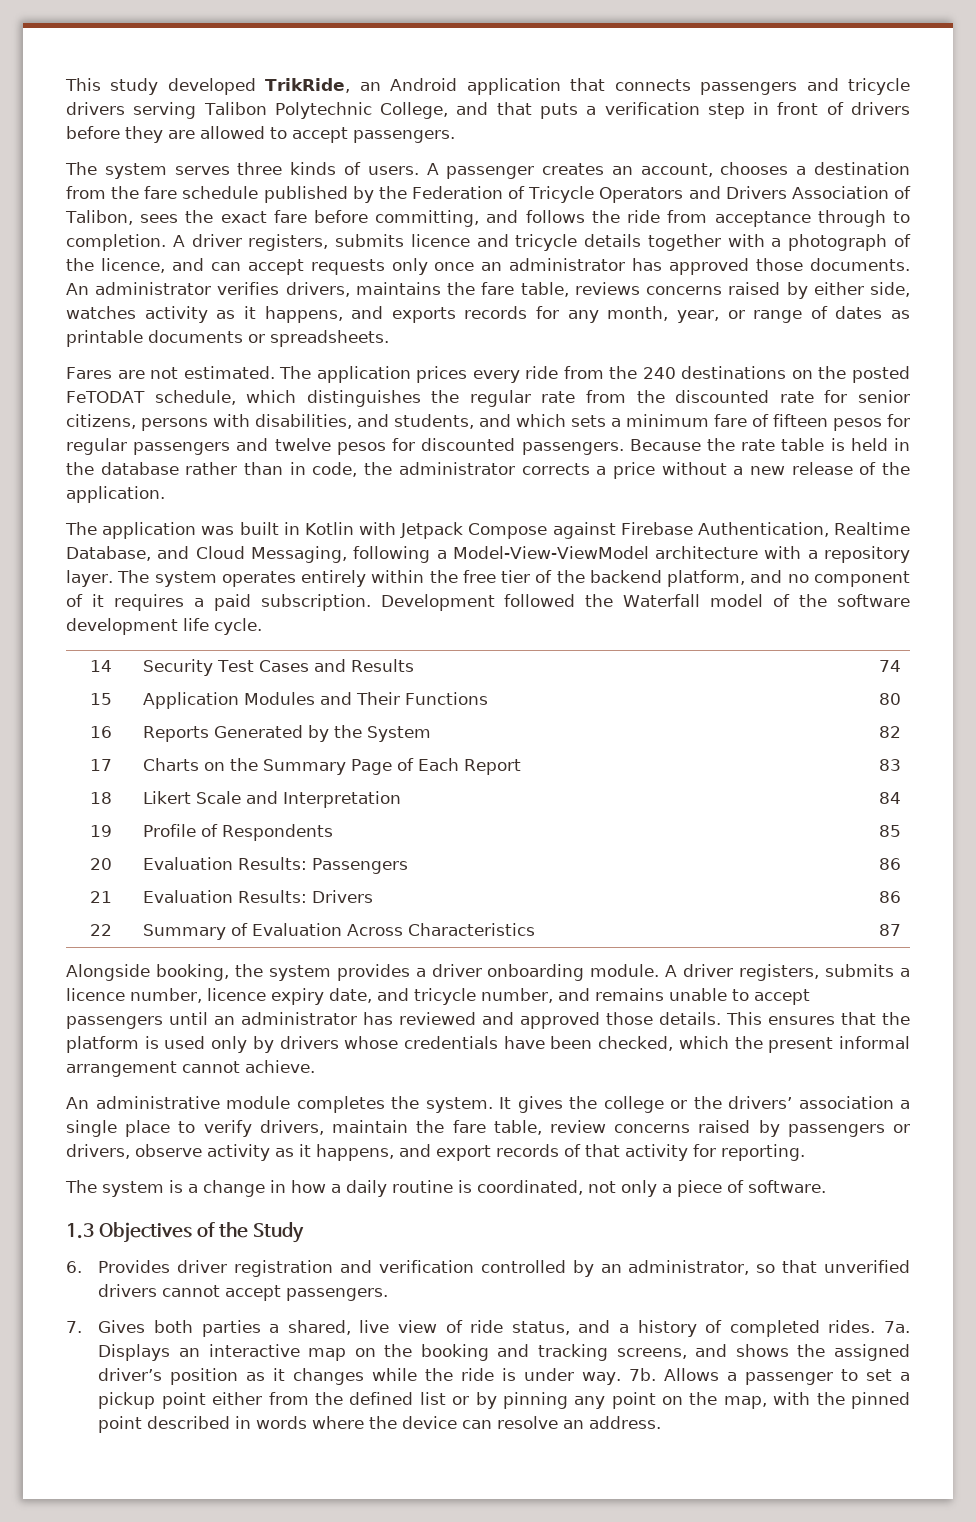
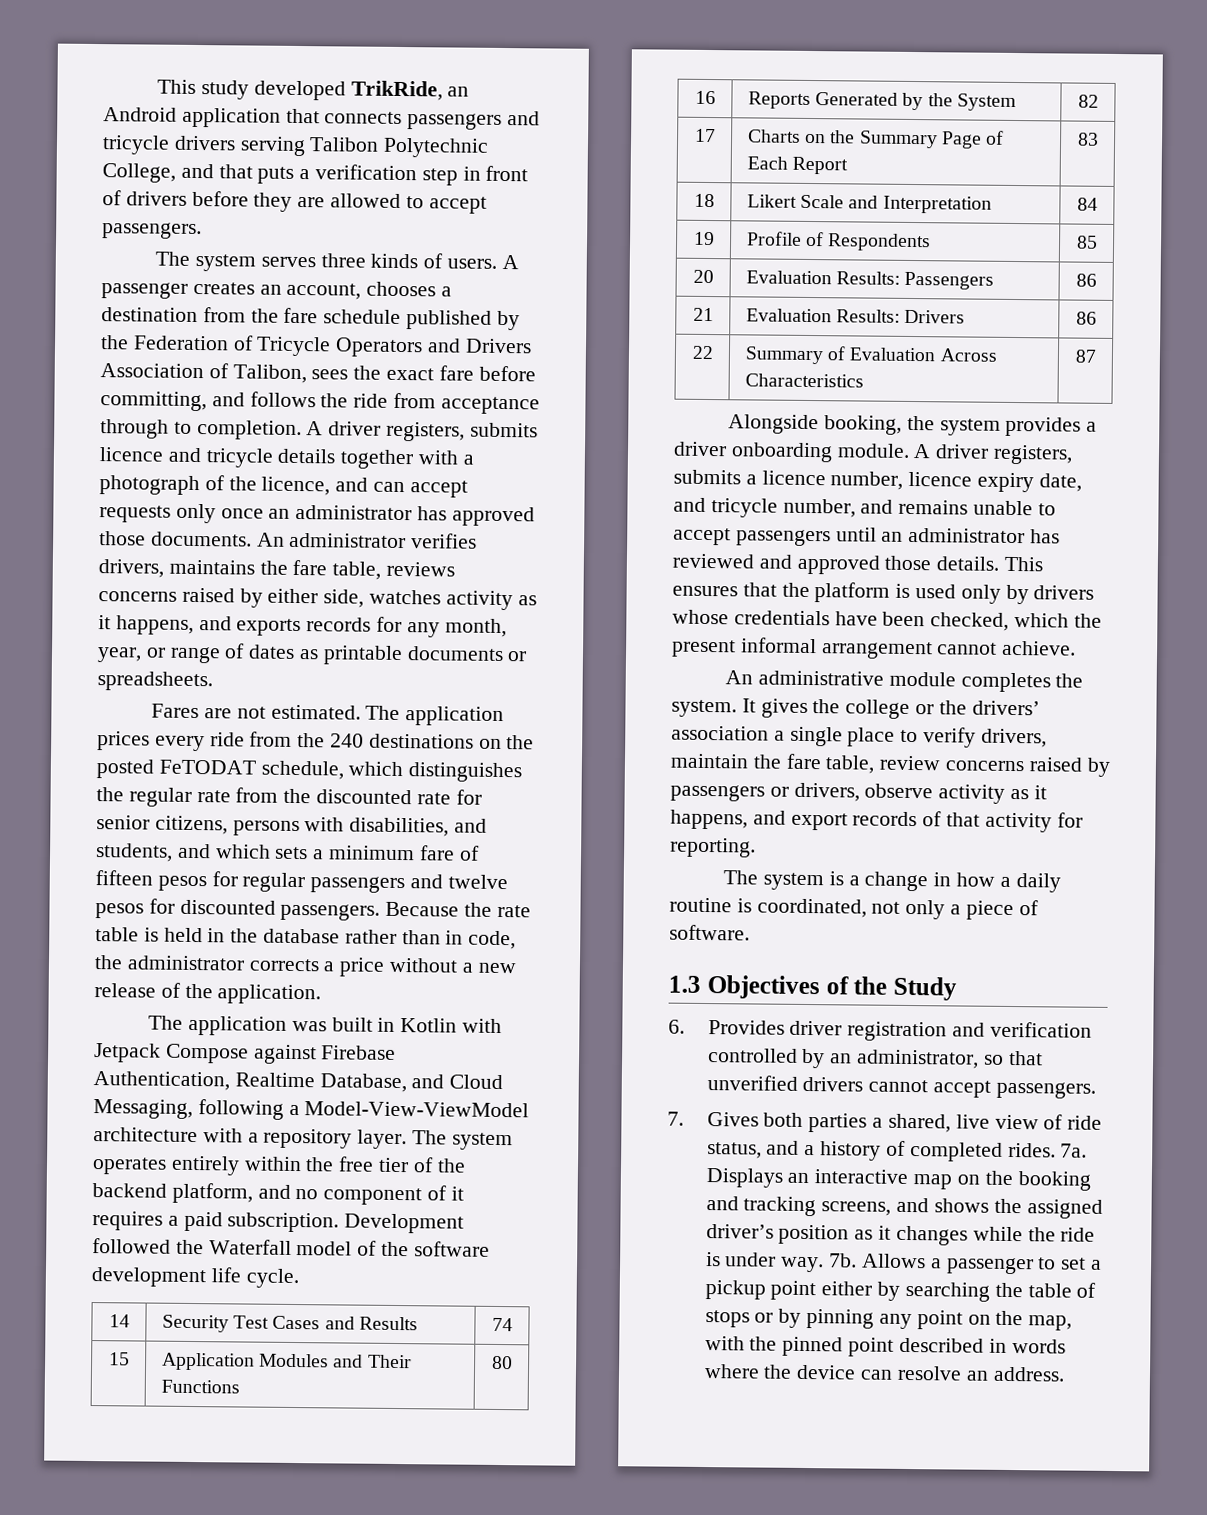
- Allows a passenger to set a pickup point either from the defined list or by pinning any point on the map, with the pinned point described in words where the device can resolve an address.
+ Allows a passenger to set a pickup point either by searching the table of stops or by pinning any point on the map, with the pinned point described in words where the device can resolve an address.

